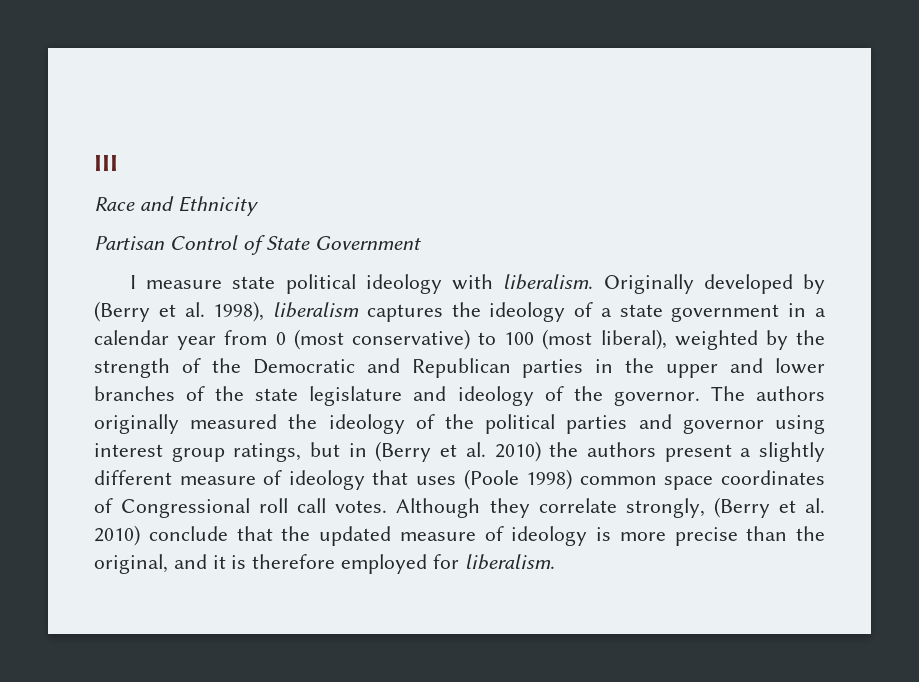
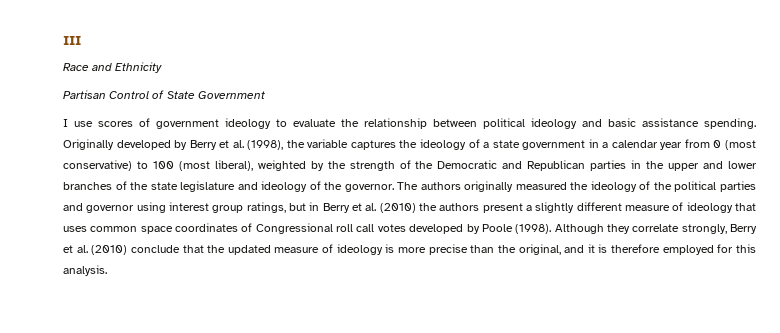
- I measure state political ideology with liberalism.
+ I use scores of government ideology to evaluate the relationship between political ideology and basic assistance spending.
- Originally developed by (Berry et al. 1998), liberalism captures the ideology of a state government in a calendar year from 0 (most conservative) to 100 (most liberal), weighted by the strength of the Democratic and Republican parties in the upper and lower branches of the state legislature and ideology of the governor.
+ Originally developed by Berry et al. (1998), the variable captures the ideology of a state government in a calendar year from 0 (most conservative) to 100 (most liberal), weighted by the strength of the Democratic and Republican parties in the upper and lower branches of the state legislature and ideology of the governor.
- The authors originally measured the ideology of the political parties and governor using interest group ratings, but in (Berry et al. 2010) the authors present a slightly different measure of ideology that uses (Poole 1998) common space coordinates of Congressional roll call votes.
+ The authors originally measured the ideology of the political parties and governor using interest group ratings, but in Berry et al. (2010) the authors present a slightly different measure of ideology that uses common space coordinates of Congressional roll call votes developed by Poole (1998).
- Although they correlate strongly, (Berry et al. 2010) conclude that the updated measure of ideology is more precise than the original, and it is therefore employed for liberalism.
+ Although they correlate strongly, Berry et al. (2010) conclude that the updated measure of ideology is more precise than the original, and it is therefore employed for this analysis.

